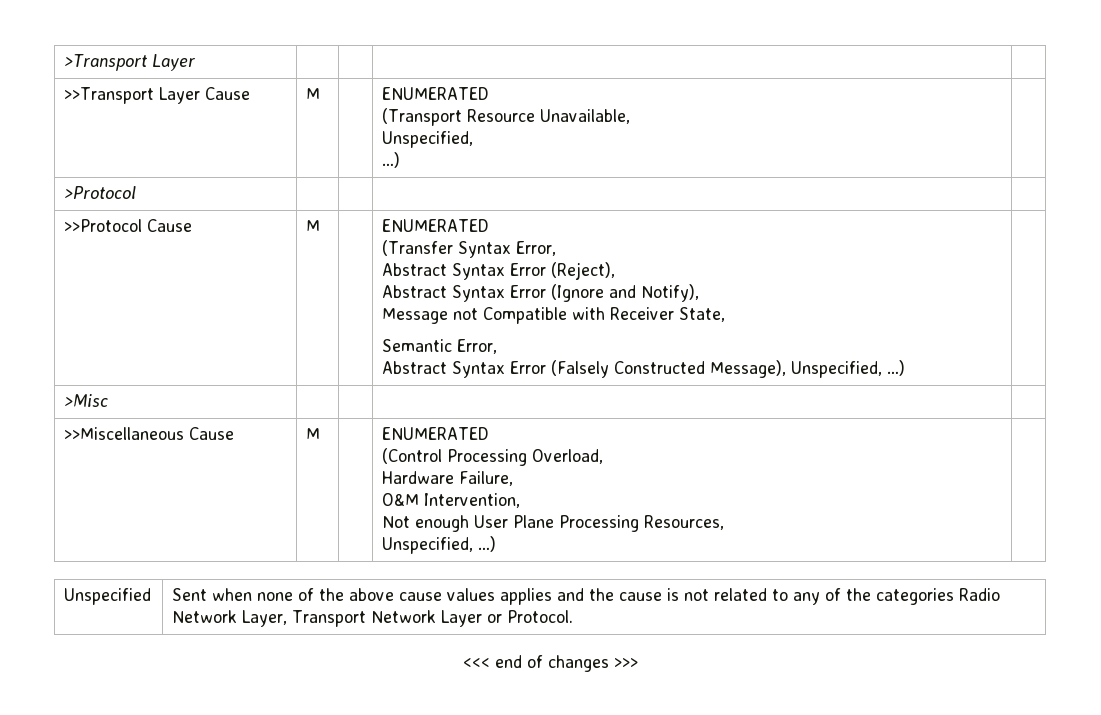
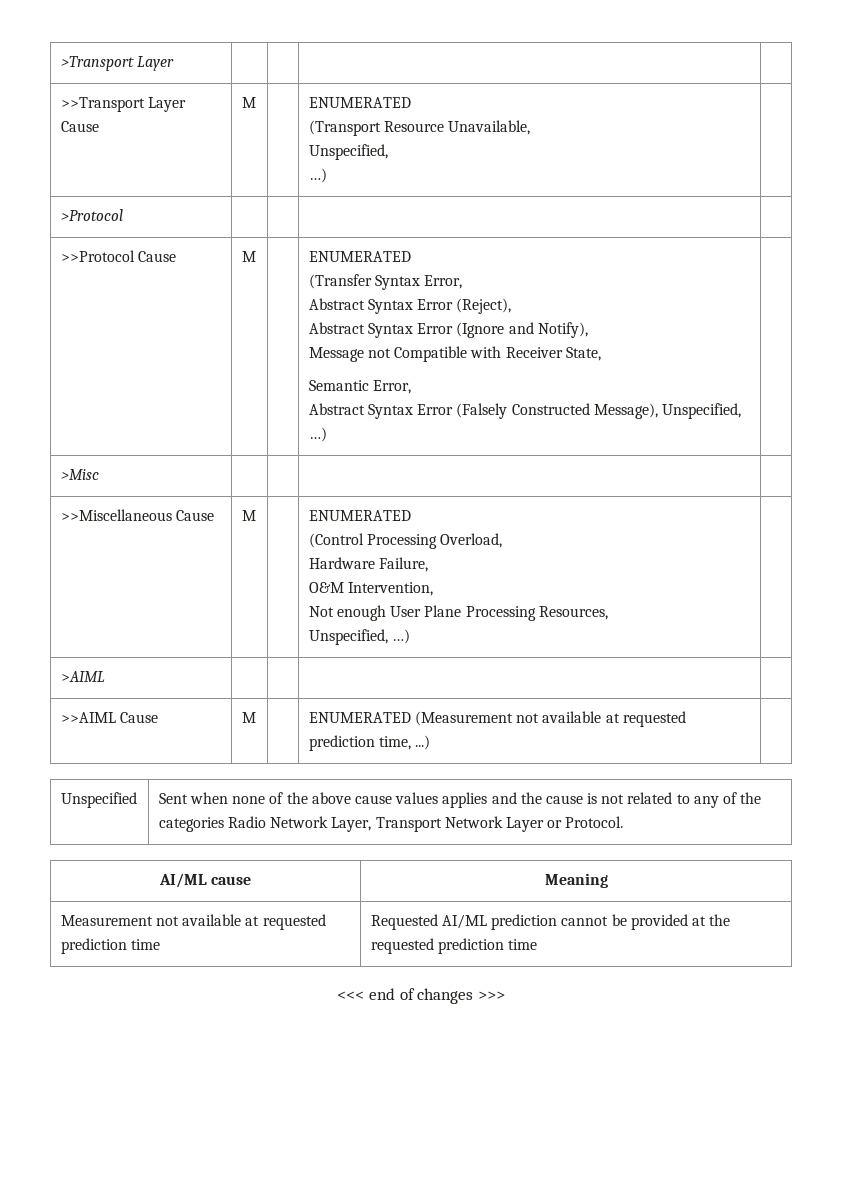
+ >AIML | | | |
+ >>AIML Cause | M | | ENUMERATED (Measurement not available at requested prediction time, ...) |
+ AI/ML cause | Meaning
+ Measurement not available at requested prediction time | Requested AI/ML prediction cannot be provided at the requested prediction time

